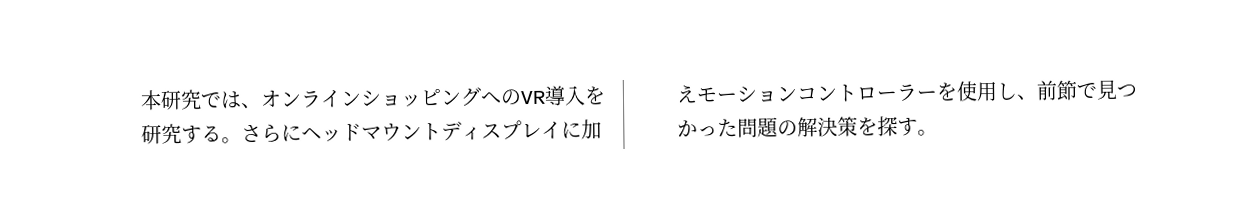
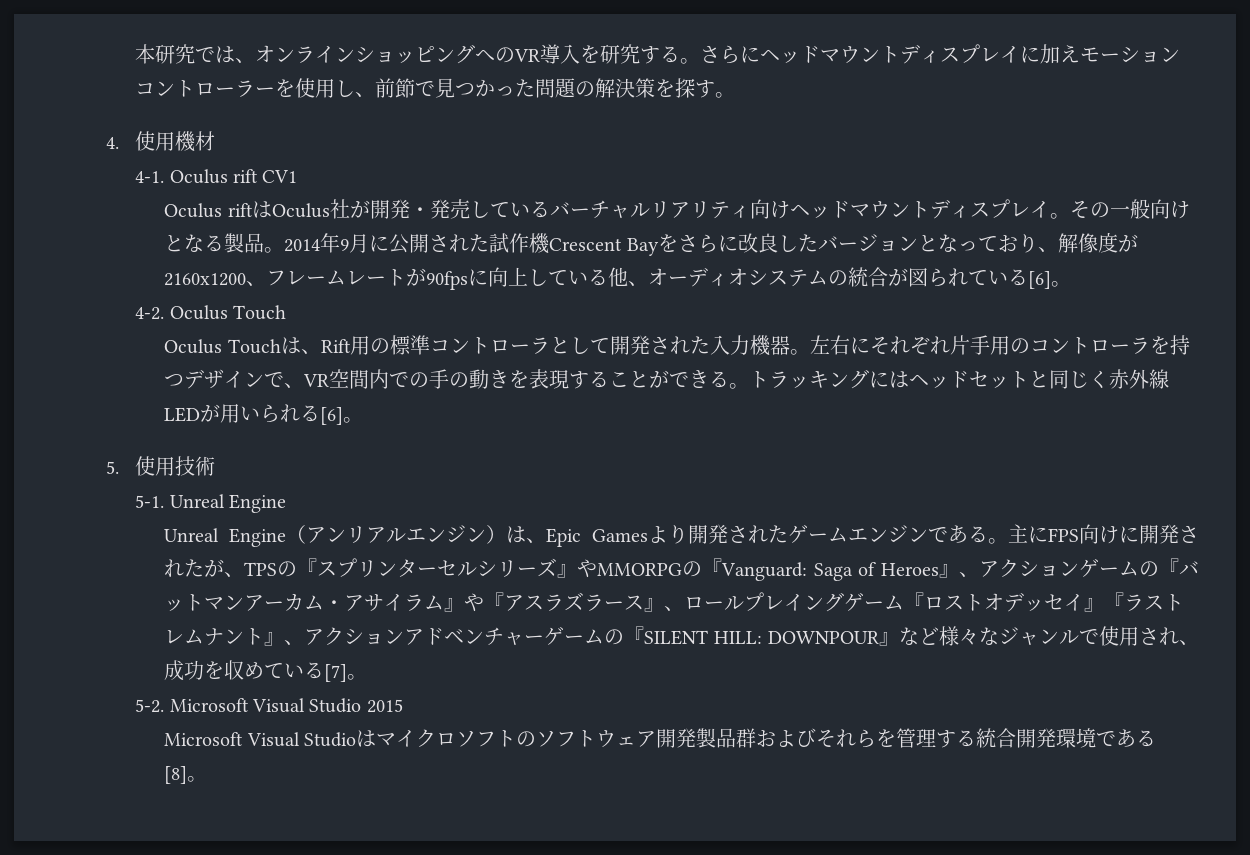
+ 4.使用機材
+ 4-1. Oculus rift CV1
+ Oculus riftはOculus社が開発・発売しているバーチャルリアリティ向けヘッドマウントディスプレイ。その一般向けとなる製品。2014年9月に公開された試作機Crescent Bayをさらに改良したバージョンとなっており、解像度が2160x1200、フレームレートが90fpsに向上している他、オーディオシステムの統合が図られている[6]。
+ 4-2. Oculus Touch
+ Oculus Touchは、Rift用の標準コントローラとして開発された入力機器。左右にそれぞれ片手用のコントローラを持つデザインで、VR空間内での手の動きを表現することができる。トラッキングにはヘッドセットと同じく赤外線LEDが用いられる[6]。
+ 5.使用技術
+ 5-1. Unreal Engine
+ Unreal Engine（アンリアルエンジン）は、Epic Gamesより開発されたゲームエンジンである。主にFPS向けに開発されたが、TPSの『スプリンターセルシリーズ』やMMORPGの『Vanguard: Saga of Heroes』、アクションゲームの『バットマンアーカム・アサイラム』や『アスラズラース』、ロールプレイングゲーム『ロストオデッセイ』『ラストレムナント』、アクションアドベンチャーゲームの『SILENT HILL: DOWNPOUR』など様々なジャンルで使用され、成功を収めている[7]。
+ 5-2. Microsoft Visual Studio 2015
+ Microsoft Visual Studioはマイクロソフトのソフトウェア開発製品群およびそれらを管理する統合開発環境である[8]。

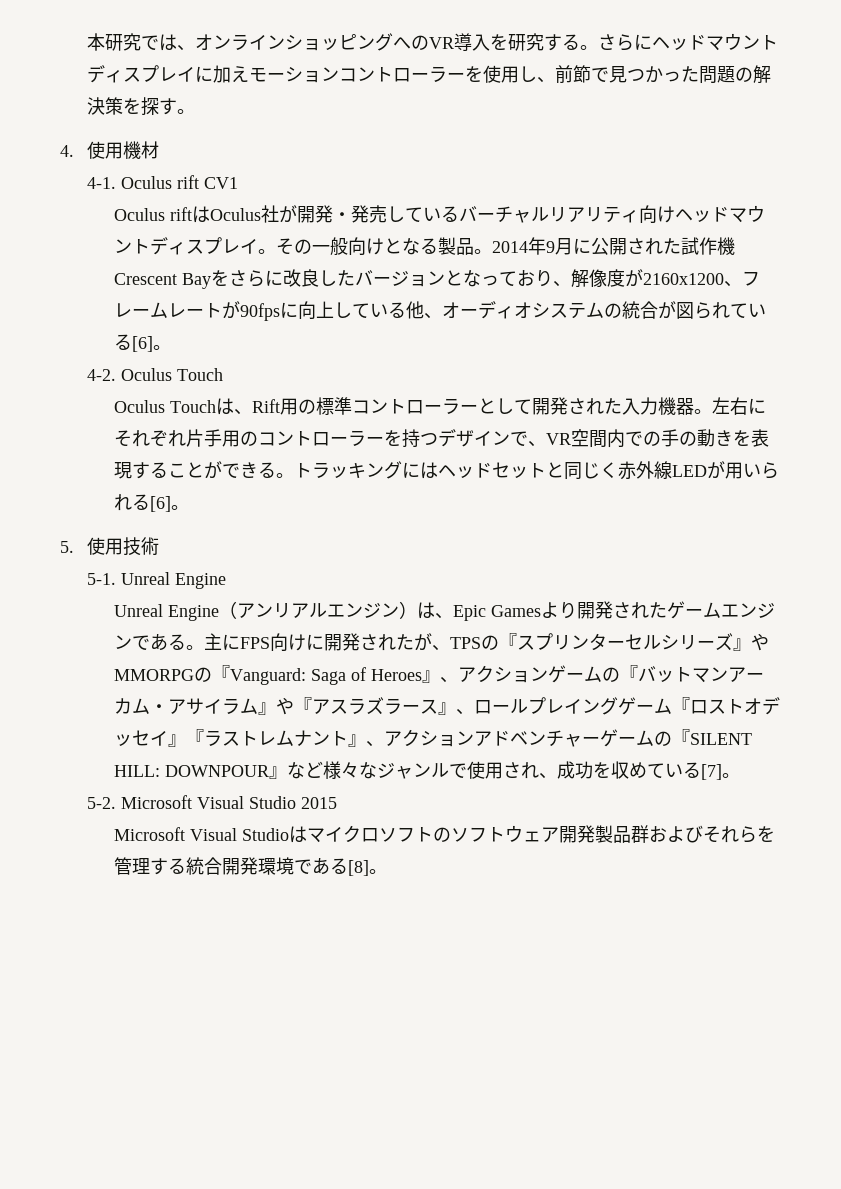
- Oculus Touchは、Rift用の標準コントローラとして開発された入力機器。
+ Oculus Touchは、Rift用の標準コントローラーとして開発された入力機器。
- 左右にそれぞれ片手用のコントローラを持つデザインで、VR空間内での手の動きを表現することができる。
+ 左右にそれぞれ片手用のコントローラーを持つデザインで、VR空間内での手の動きを表現することができる。

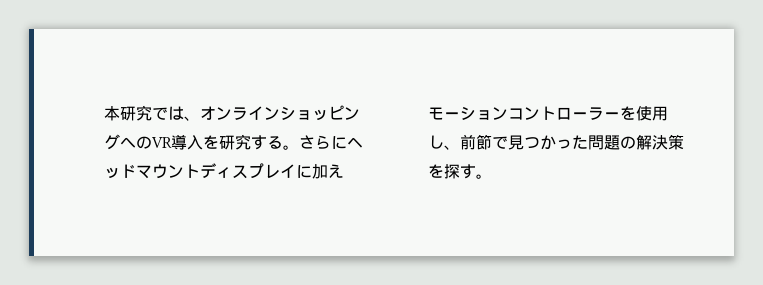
- 4.使用機材
- 4-1. Oculus rift CV1
- Oculus riftはOculus社が開発・発売しているバーチャルリアリティ向けヘッドマウントディスプレイ。その一般向けとなる製品。2014年9月に公開された試作機Crescent Bayをさらに改良したバージョンとなっており、解像度が2160x1200、フレームレートが90fpsに向上している他、オーディオシステムの統合が図られている[6]。
- 4-2. Oculus Touch
- Oculus Touchは、Rift用の標準コントローラーとして開発された入力機器。左右にそれぞれ片手用のコントローラーを持つデザインで、VR空間内での手の動きを表現することができる。トラッキングにはヘッドセットと同じく赤外線LEDが用いられる[6]。
- 5.使用技術
- 5-1. Unreal Engine
- Unreal Engine（アンリアルエンジン）は、Epic Gamesより開発されたゲームエンジンである。主にFPS向けに開発されたが、TPSの『スプリンターセルシリーズ』やMMORPGの『Vanguard: Saga of Heroes』、アクションゲームの『バットマンアーカム・アサイラム』や『アスラズラース』、ロールプレイングゲーム『ロストオデッセイ』『ラストレムナント』、アクションアドベンチャーゲームの『SILENT HILL: DOWNPOUR』など様々なジャンルで使用され、成功を収めている[7]。
- 5-2. Microsoft Visual Studio 2015
- Microsoft Visual Studioはマイクロソフトのソフトウェア開発製品群およびそれらを管理する統合開発環境である[8]。

